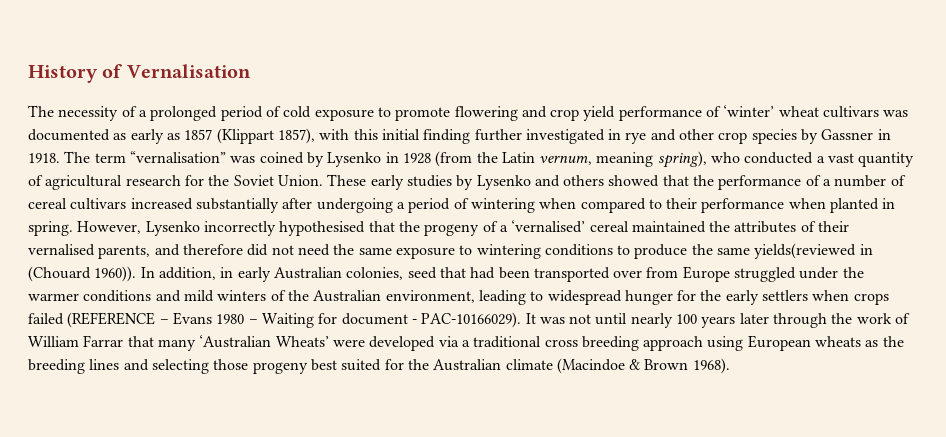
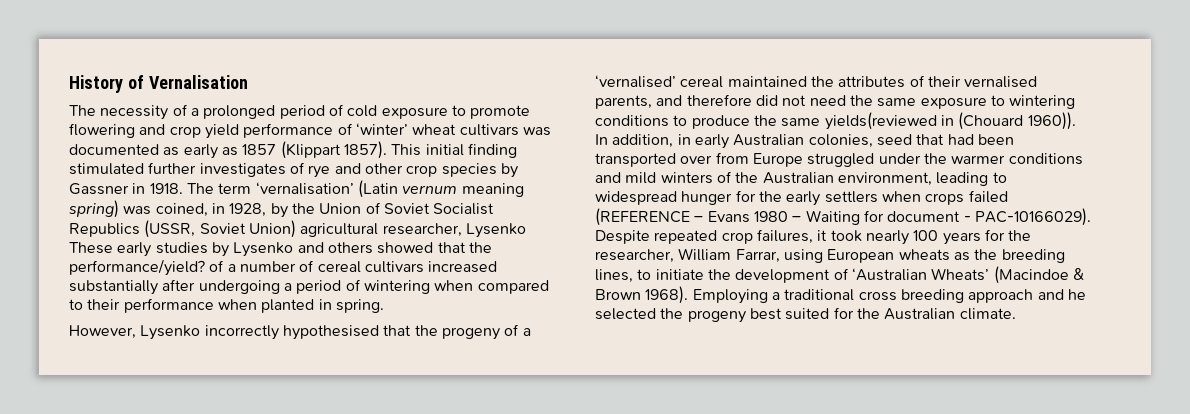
- The necessity of a prolonged period of cold exposure to promote flowering and crop yield performance of ‘winter’ wheat cultivars was documented as early as 1857 (Klippart 1857), with this initial finding further investigated in rye and other crop species by Gassner in 1918.
+ The necessity of a prolonged period of cold exposure to promote flowering and crop yield performance of ‘winter’ wheat cultivars was documented as early as 1857 (Klippart 1857). This initial finding stimulated further investigates of rye and other crop species by Gassner in 1918.
- The term “vernalisation” was coined by Lysenko in 1928 (from the Latin vernum, meaning spring), who conducted a vast quantity of agricultural research for the Soviet Union. These early studies by Lysenko and others showed that the performance of a number of cereal cultivars increased substantially after undergoing a period of wintering when compared to their performance when planted in spring. However, Lysenko incorrectly hypothesised that the progeny of a ‘vernalised’ cereal maintained the attributes of their vernalised parents, and therefore did not need the same exposure to wintering conditions to produce the same yields(reviewed in (Chouard 1960)).
+ The term ‘vernalisation’ (Latin vernum meaning spring) was coined, in 1928, by the Union of Soviet Socialist Republics (USSR, Soviet Union) agricultural researcher, Lysenko These early studies by Lysenko and others showed that the performance/yield? of a number of cereal cultivars increased substantially after undergoing a period of wintering when compared to their performance when planted in spring.
+ However, Lysenko incorrectly hypothesised that the progeny of a ‘vernalised’ cereal maintained the attributes of their vernalised parents, and therefore did not need the same exposure to wintering conditions to produce the same yields(reviewed in (Chouard 1960)).
- It was not until nearly 100 years later through the work of William Farrar that many ‘Australian Wheats’ were developed via a traditional cross breeding approach using European wheats as the breeding lines and selecting those progeny best suited for the Australian climate (Macindoe & Brown 1968).
+ Despite repeated crop failures, it took nearly 100 years for the researcher, William Farrar, using European wheats as the breeding lines, to initiate the development of ‘Australian Wheats’ (Macindoe & Brown 1968). Employing a traditional cross breeding approach and he selected the progeny best suited for the Australian climate.

